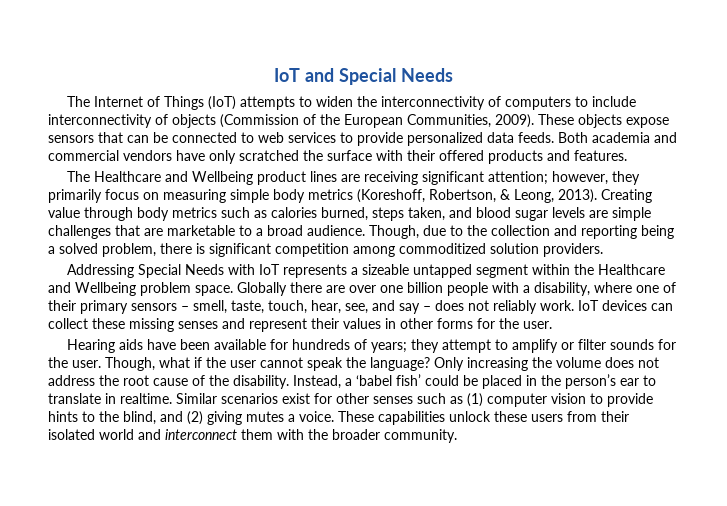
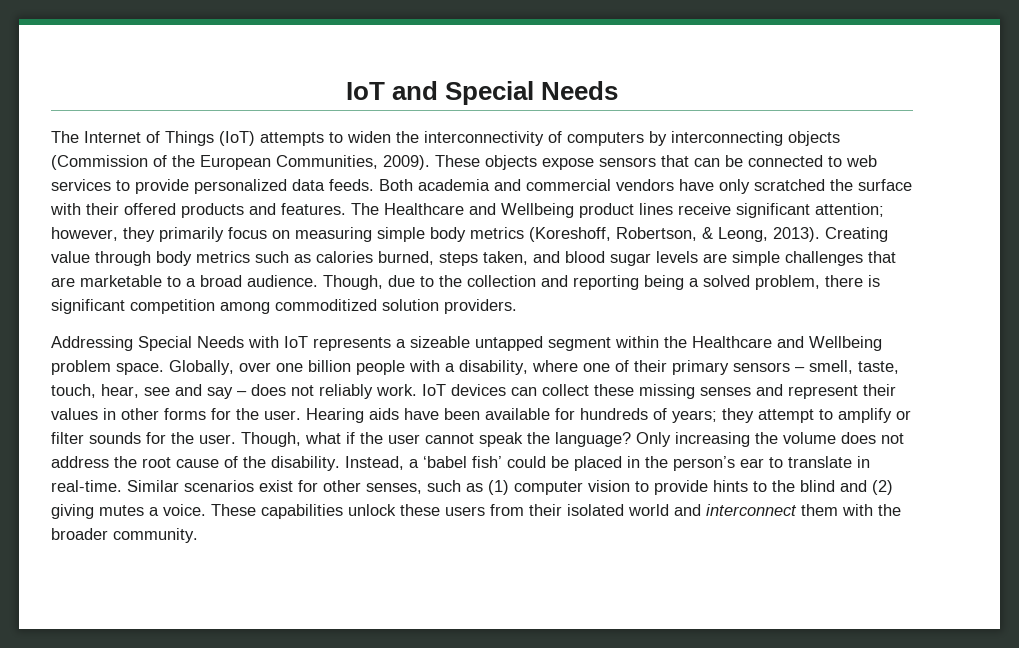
- The Internet of Things (IoT) attempts to widen the interconnectivity of computers to include interconnectivity of objects (Commission of the European Communities, 2009).
+ The Internet of Things (IoT) attempts to widen the interconnectivity of computers by interconnecting objects (Commission of the European Communities, 2009).
- Both academia and commercial vendors have only scratched the surface with their offered products and features.
- The Healthcare and Wellbeing product lines are receiving significant attention; however, they primarily focus on measuring simple body metrics (Koreshoff, Robertson, & Leong, 2013).
+ Both academia and commercial vendors have only scratched the surface with their offered products and features. The Healthcare and Wellbeing product lines receive significant attention; however, they primarily focus on measuring simple body metrics (Koreshoff, Robertson, & Leong, 2013).
- Globally there are over one billion people with a disability, where one of their primary sensors – smell, taste, touch, hear, see, and say – does not reliably work.
+ Globally, over one billion people with a disability, where one of their primary sensors – smell, taste, touch, hear, see and say – does not reliably work.
- IoT devices can collect these missing senses and represent their values in other forms for the user.
- Hearing aids have been available for hundreds of years; they attempt to amplify or filter sounds for the user.
+ IoT devices can collect these missing senses and represent their values in other forms for the user. Hearing aids have been available for hundreds of years; they attempt to amplify or filter sounds for the user.
- Instead, a ‘babel fish’ could be placed in the person’s ear to translate in realtime.
+ Instead, a ‘babel fish’ could be placed in the person’s ear to translate in real-time.
- Similar scenarios exist for other senses such as (1) computer vision to provide hints to the blind, and (2) giving mutes a voice.
+ Similar scenarios exist for other senses, such as (1) computer vision to provide hints to the blind and (2) giving mutes a voice.

